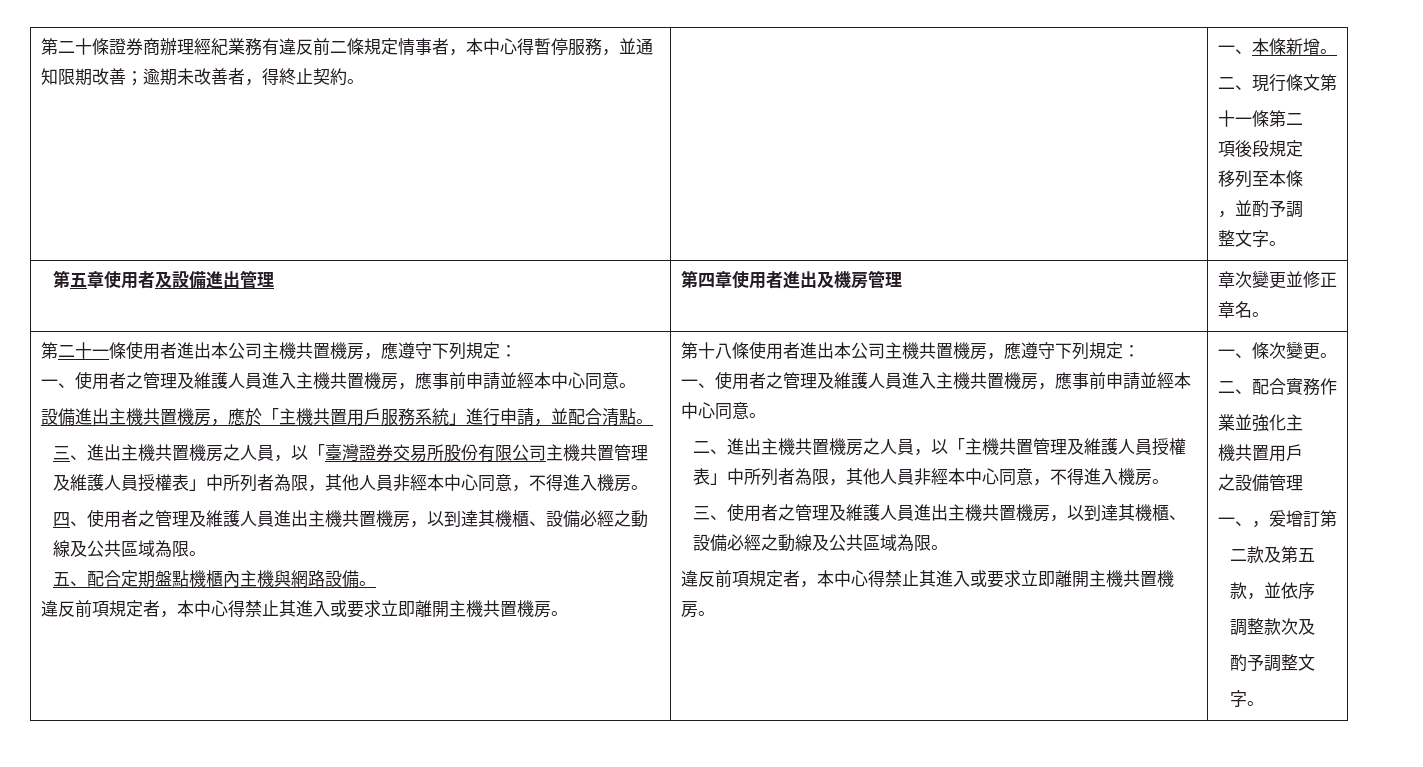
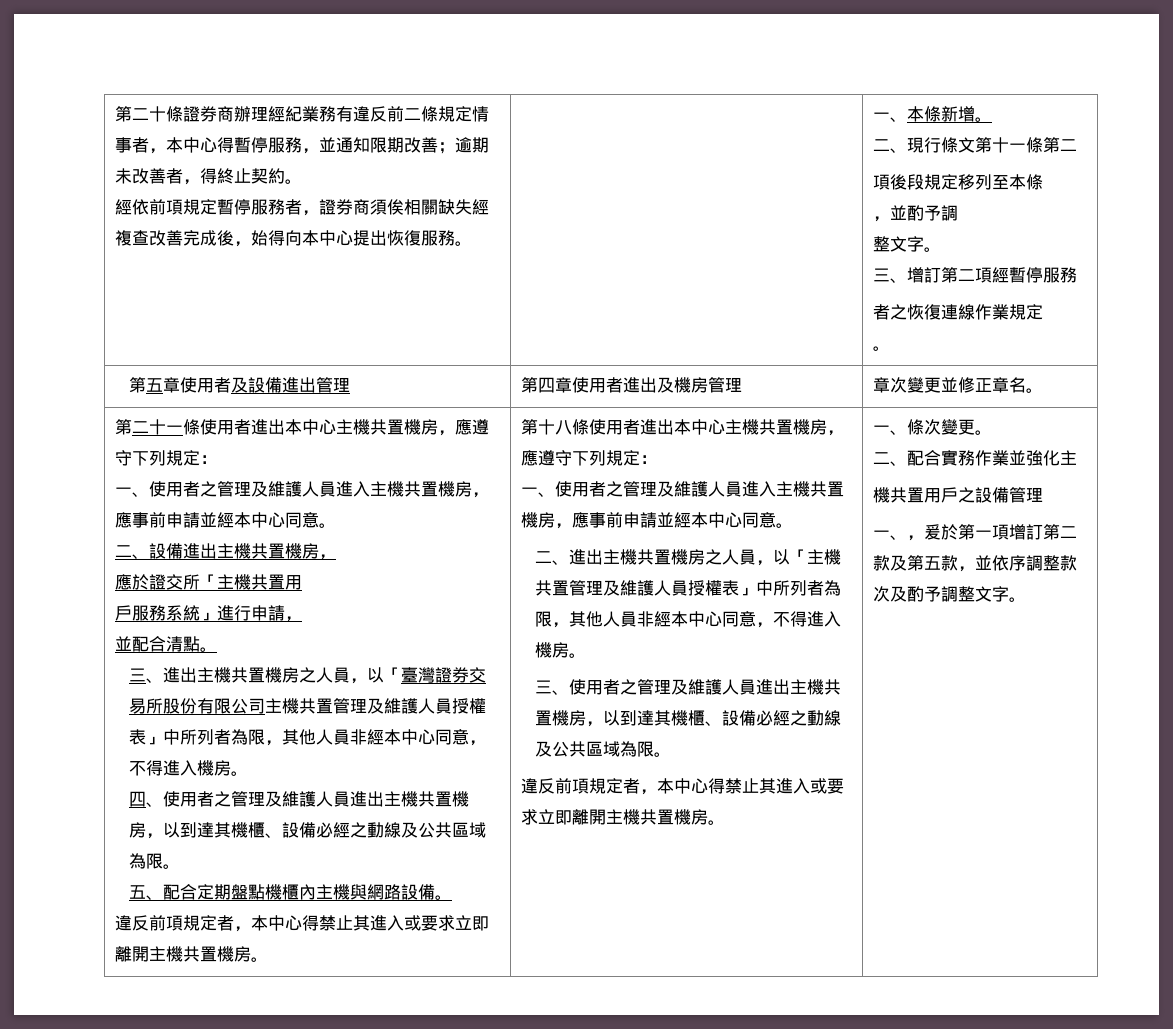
+ 經依前項規定暫停服務者，證券商須俟相關缺失經複查改善完成後，始得向本中心提出恢復服務。
- 二、現行條文第
- 十一條第二
+ 二、現行條文第十一條第二
- 項後段規定
- 移列至本條
+ 項後段規定移列至本條
+ 三、增訂第二項經暫停服務
+ 者之恢復連線作業規定
+ 。
- 第二十一條使用者進出本公司主機共置機房，應遵守下列規定：
+ 第二十一條使用者進出本中心主機共置機房，應遵守下列規定：
- 設備進出主機共置機房，應於「主機共置用戶服務系統」進行申請，並配合清點。
+ 二、設備進出主機共置機房，
+ 應於證交所「主機共置用
+ 戶服務系統」進行申請，
+ 並配合清點。
- 第十八條使用者進出本公司主機共置機房，應遵守下列規定：
+ 第十八條使用者進出本中心主機共置機房，應遵守下列規定：
- 二、配合實務作
- 業並強化主
- 機共置用戶
- 之設備管理
+ 二、配合實務作業並強化主
+ 機共置用戶之設備管理
- 一、，爰增訂第
- 二款及第五
- 款，並依序
- 調整款次及
- 酌予調整文
- 字。
+ 一、，爰於第一項增訂第二款及第五款，並依序調整款次及酌予調整文字。

